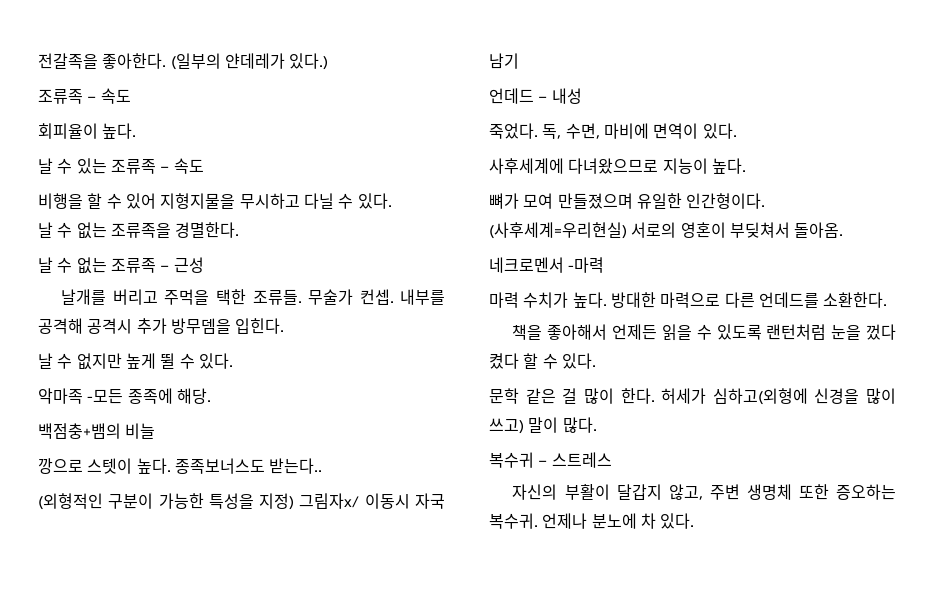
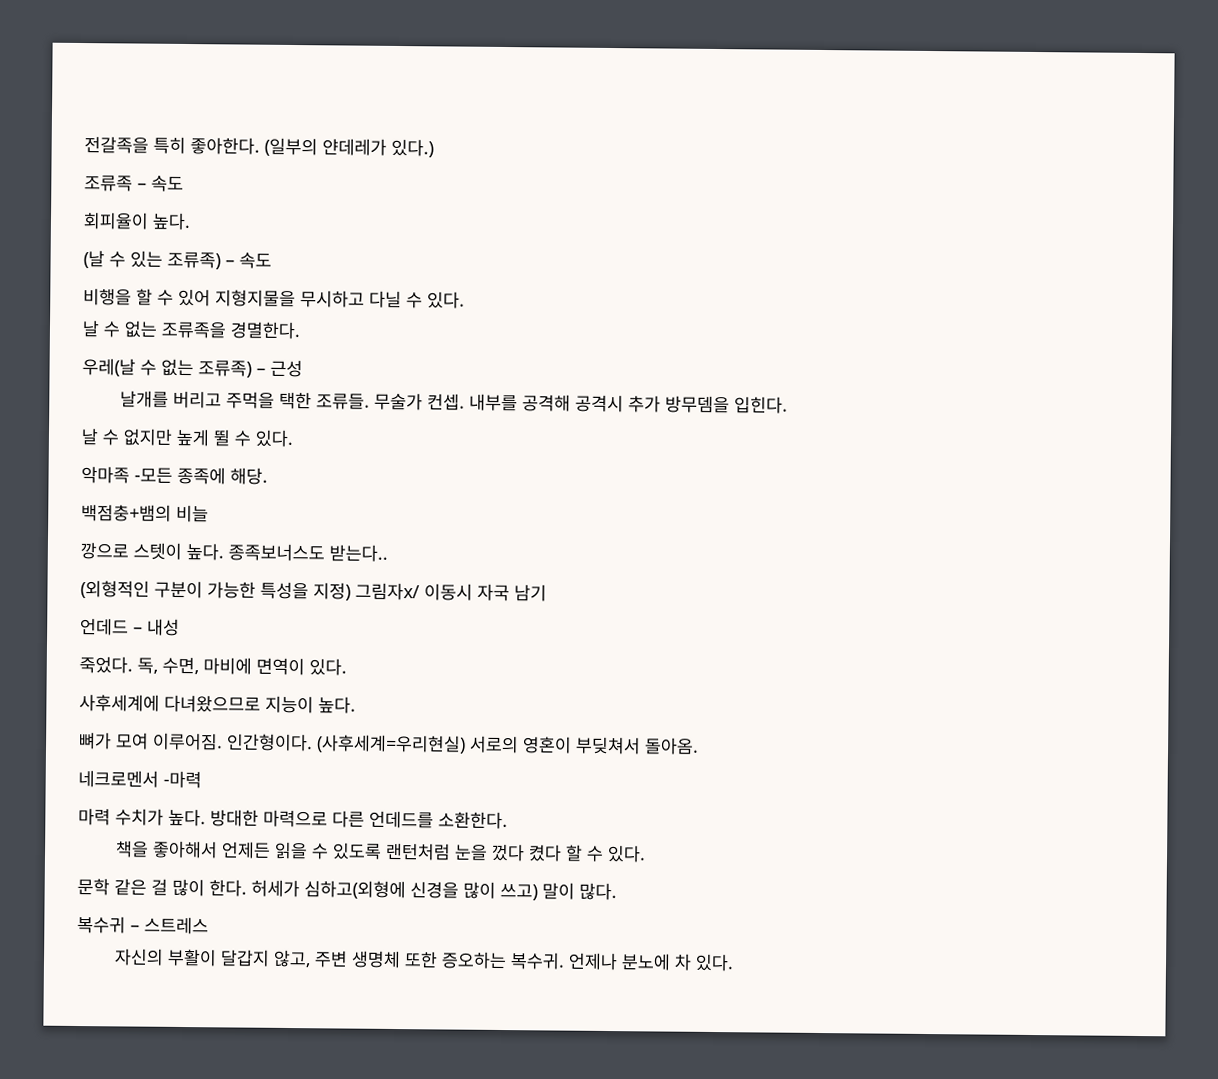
- 전갈족을 좋아한다.
+ 전갈족을 특히 좋아한다.
- 날 수 있는 조류족 – 속도
+ (날 수 있는 조류족) – 속도
- 날 수 없는 조류족 – 근성
+ 우레(날 수 없는 조류족) – 근성
- 뼈가 모여 만들졌으며 유일한 인간형이다.
+ 뼈가 모여 이루어짐. 인간형이다.

